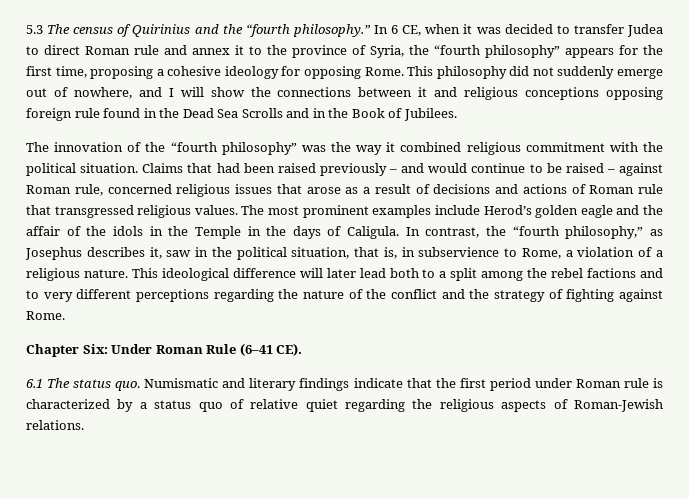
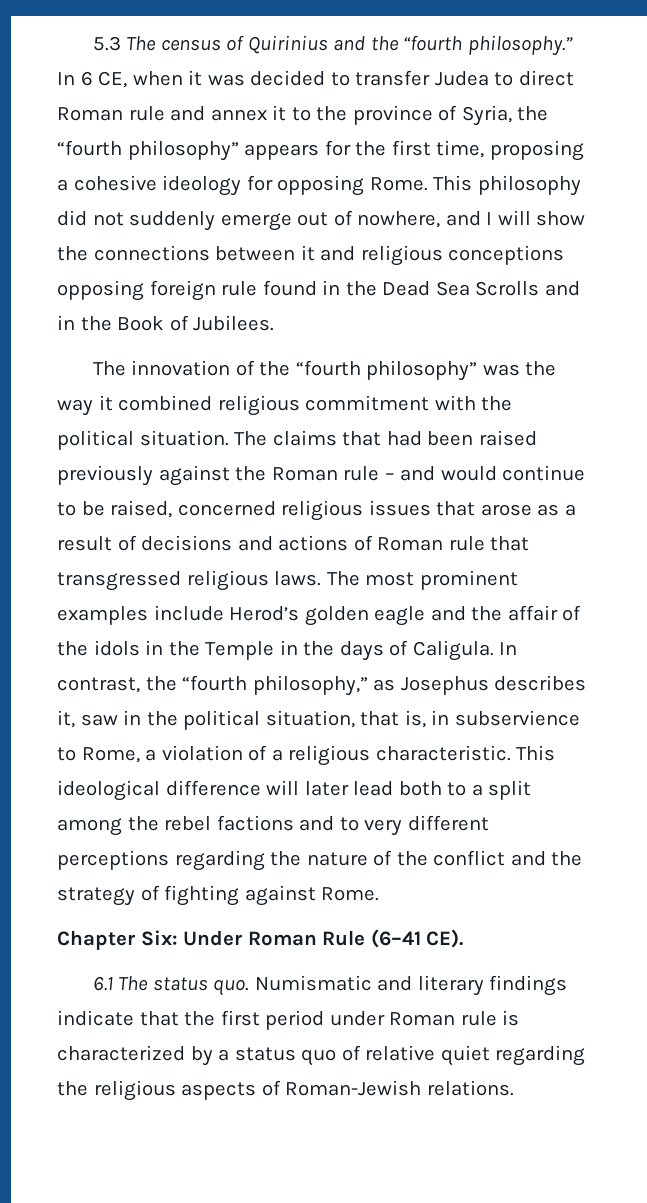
- Claims that had been raised previously – and would continue to be raised – against Roman rule, concerned religious issues that arose as a result of decisions and actions of Roman rule that transgressed religious values.
+ The claims that had been raised previously against the Roman rule – and would continue to be raised, concerned religious issues that arose as a result of decisions and actions of Roman rule that transgressed religious laws.
- In contrast, the “fourth philosophy,” as Josephus describes it, saw in the political situation, that is, in subservience to Rome, a violation of a religious nature.
+ In contrast, the “fourth philosophy,” as Josephus describes it, saw in the political situation, that is, in subservience to Rome, a violation of a religious characteristic.

